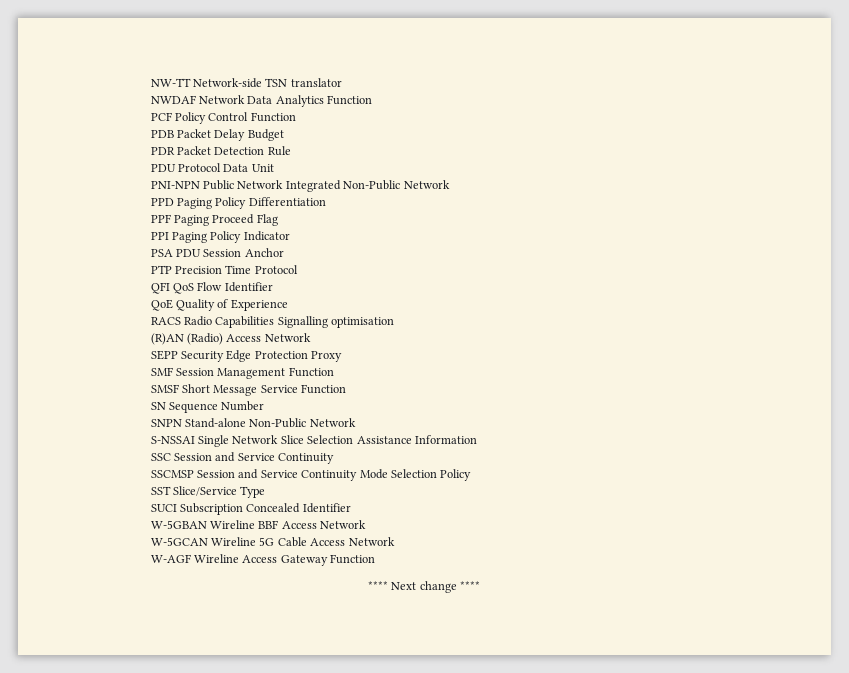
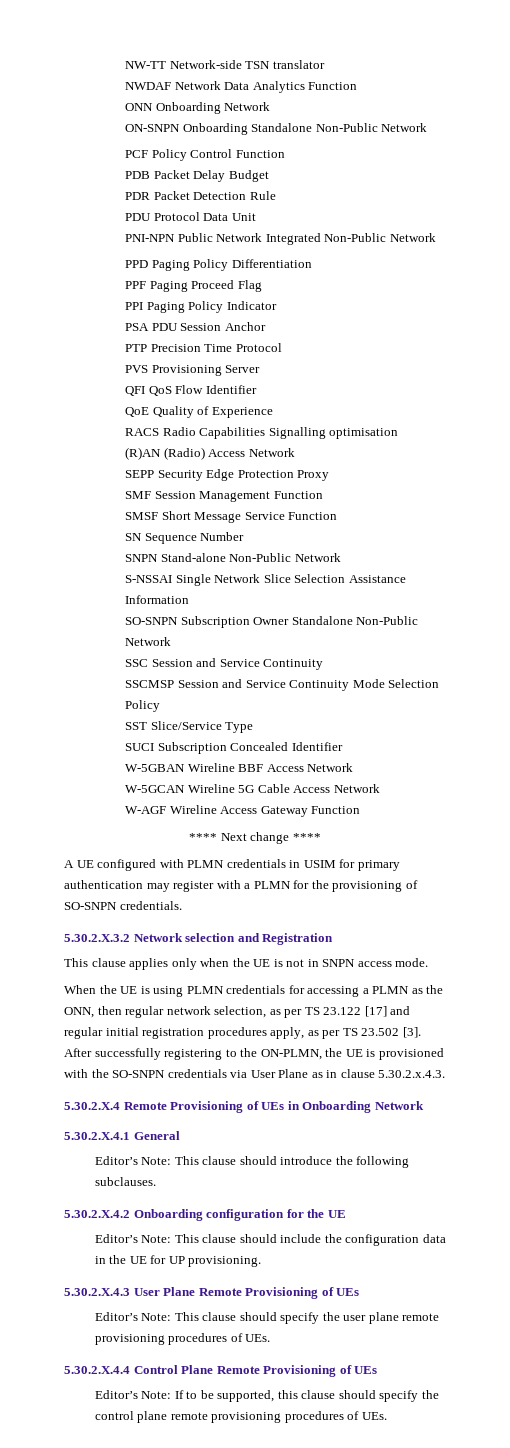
+ ONN Onboarding Network
+ ON-SNPN Onboarding Standalone Non-Public Network
+ PVS Provisioning Server
+ SO-SNPN Subscription Owner Standalone Non-Public Network
+ A UE configured with PLMN credentials in USIM for primary authentication may register with a PLMN for the provisioning of SO-SNPN credentials.
+ 5.30.2.X.3.2 Network selection and Registration
+ This clause applies only when the UE is not in SNPN access mode.
+ When the UE is using PLMN credentials for accessing a PLMN as the ONN, then regular network selection, as per TS 23.122 [17] and regular initial registration procedures apply, as per TS 23.502 [3]. After successfully registering to the ON-PLMN, the UE is provisioned with the SO-SNPN credentials via User Plane as in clause 5.30.2.x.4.3.
+ 5.30.2.X.4 Remote Provisioning of UEs in Onboarding Network
+ 5.30.2.X.4.1 General
+ Editor’s Note: This clause should introduce the following subclauses.
+ 5.30.2.X.4.2 Onboarding configuration for the UE
+ Editor’s Note: This clause should include the configuration data in the UE for UP provisioning.
+ 5.30.2.X.4.3 User Plane Remote Provisioning of UEs
+ Editor’s Note: This clause should specify the user plane remote provisioning procedures of UEs.
+ 5.30.2.X.4.4 Control Plane Remote Provisioning of UEs
+ Editor’s Note: If to be supported, this clause should specify the control plane remote provisioning procedures of UEs.

